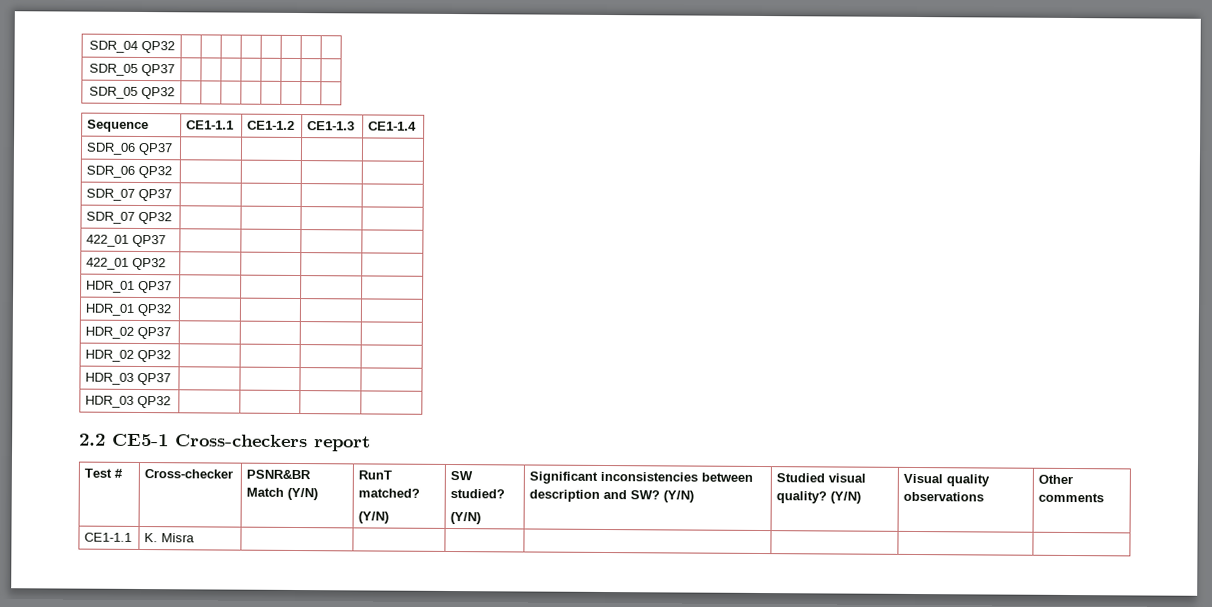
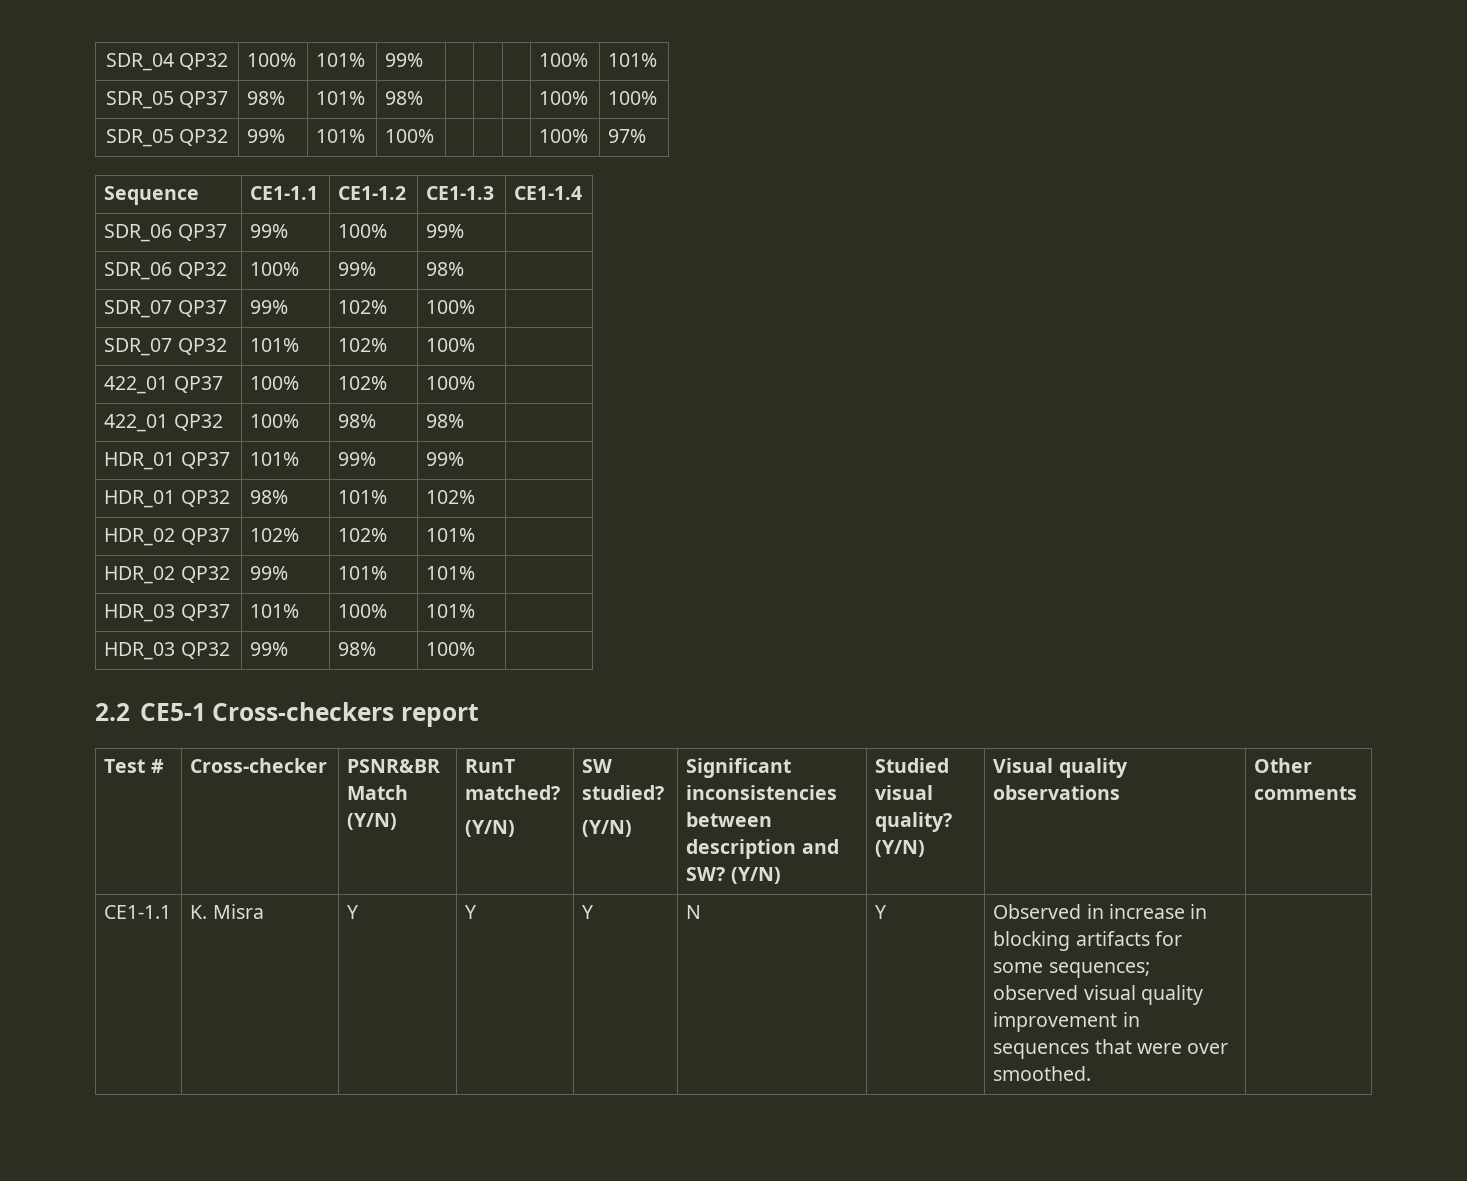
- SDR_04 QP32 | | | | | | | |
- SDR_05 QP37 | | | | | | | |
- SDR_05 QP32 | | | | | | | |
+ SDR_04 QP32 | 100% | 101% | 99% | | | | 100% | 101%
+ SDR_05 QP37 | 98% | 101% | 98% | | | | 100% | 100%
+ SDR_05 QP32 | 99% | 101% | 100% | | | | 100% | 97%
- SDR_06 QP37 | | | |
+ SDR_06 QP37 | 99% | 100% | 99% |
- SDR_06 QP32 | | | |
+ SDR_06 QP32 | 100% | 99% | 98% |
- SDR_07 QP37 | | | |
+ SDR_07 QP37 | 99% | 102% | 100% |
- SDR_07 QP32 | | | |
+ SDR_07 QP32 | 101% | 102% | 100% |
- 422_01 QP37 | | | |
+ 422_01 QP37 | 100% | 102% | 100% |
- 422_01 QP32 | | | |
+ 422_01 QP32 | 100% | 98% | 98% |
- HDR_01 QP37 | | | |
+ HDR_01 QP37 | 101% | 99% | 99% |
- HDR_01 QP32 | | | |
+ HDR_01 QP32 | 98% | 101% | 102% |
- HDR_02 QP37 | | | |
+ HDR_02 QP37 | 102% | 102% | 101% |
- HDR_02 QP32 | | | |
+ HDR_02 QP32 | 99% | 101% | 101% |
- HDR_03 QP37 | | | |
+ HDR_03 QP37 | 101% | 100% | 101% |
- HDR_03 QP32 | | | |
+ HDR_03 QP32 | 99% | 98% | 100% |
- CE1-1.1 | K. Misra | | | | | | |
+ CE1-1.1 | K. Misra | Y | Y | Y | N | Y | Observed in increase in blocking artifacts for some sequences; observed visual quality improvement in sequences that were over smoothed. |

